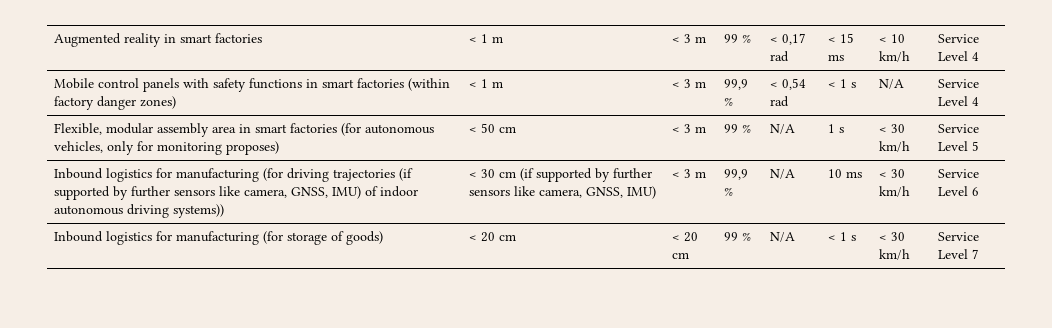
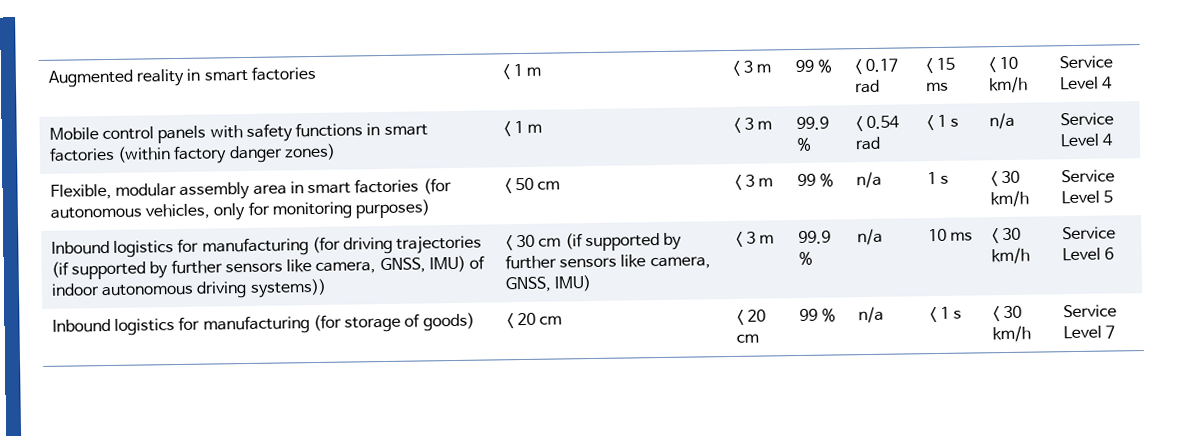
- Augmented reality in smart factories | < 1 m | < 3 m | 99 % | < 0,17 rad | < 15 ms | < 10 km/h | Service Level 4
+ Augmented reality in smart factories | < 1 m | < 3 m | 99 % | < 0.17 rad | < 15 ms | < 10 km/h | Service Level 4
- Mobile control panels with safety functions in smart factories (within factory danger zones) | < 1 m | < 3 m | 99,9 % | < 0,54 rad | < 1 s | N/A | Service Level 4
+ Mobile control panels with safety functions in smart factories (within factory danger zones) | < 1 m | < 3 m | 99.9 % | < 0.54 rad | < 1 s | n/a | Service Level 4
- Flexible, modular assembly area in smart factories (for autonomous vehicles, only for monitoring proposes) | < 50 cm | < 3 m | 99 % | N/A | 1 s | < 30 km/h | Service Level 5
+ Flexible, modular assembly area in smart factories (for autonomous vehicles, only for monitoring purposes) | < 50 cm | < 3 m | 99 % | n/a | 1 s | < 30 km/h | Service Level 5
- 99,9 % | N/A
+ 99.9 % | n/a
- Inbound logistics for manufacturing (for storage of goods) | < 20 cm | < 20 cm | 99 % | N/A | < 1 s | < 30 km/h | Service Level 7
+ Inbound logistics for manufacturing (for storage of goods) | < 20 cm | < 20 cm | 99 % | n/a | < 1 s | < 30 km/h | Service Level 7

